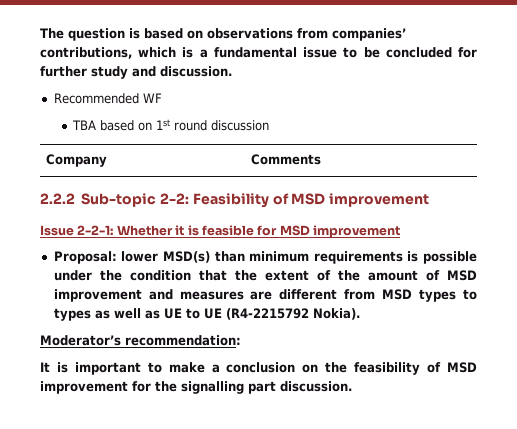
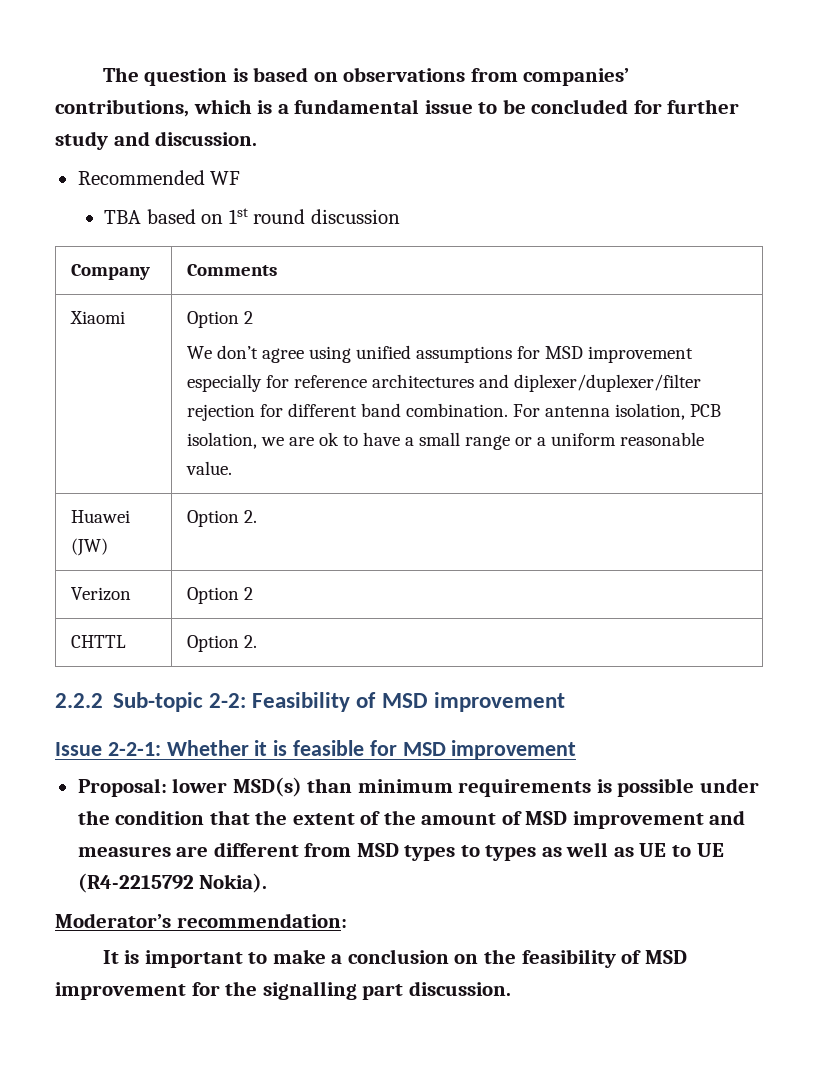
+ Xiaomi | Option 2
+ We don’t agree using unified assumptions for MSD improvement especially for reference architectures and diplexer/duplexer/filter rejection for different band combination. For antenna isolation, PCB isolation, we are ok to have a small range or a uniform reasonable value.
+ Huawei (JW) | Option 2.
+ Verizon | Option 2
+ CHTTL | Option 2.

